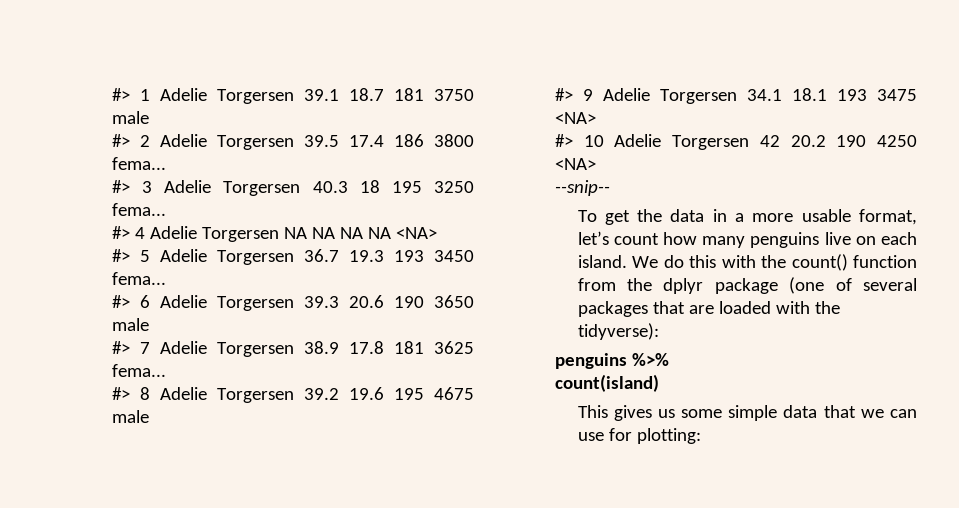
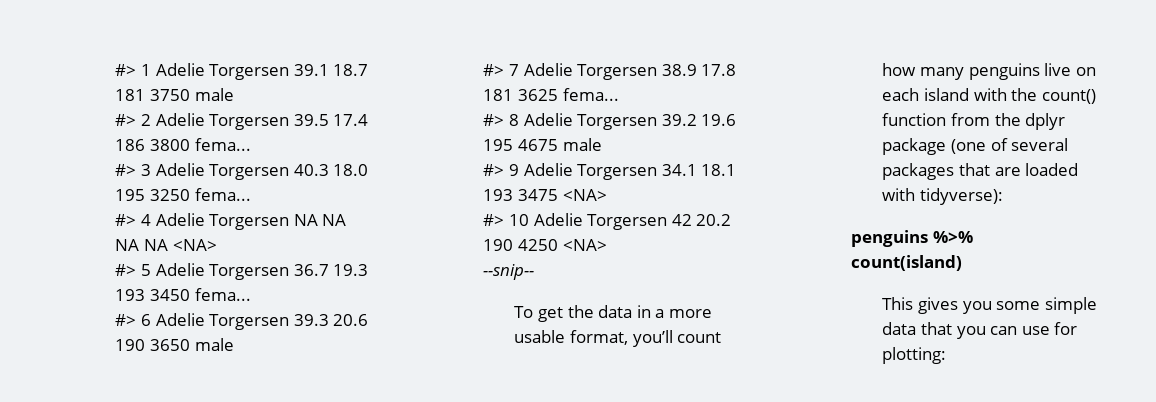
- #> 3 Adelie Torgersen 40.3 18 195 3250 fema...
+ #> 3 Adelie Torgersen 40.3 18.0 195 3250 fema...
- To get the data in a more usable format, let’s count how many penguins live on each island. We do this with the count() function from the dplyr package (one of several packages that are loaded with the tidyverse):
+ To get the data in a more usable format, you’ll count how many penguins live on each island with the count() function from the dplyr package (one of several packages that are loaded with tidyverse):
- This gives us some simple data that we can use for plotting:
+ This gives you some simple data that you can use for plotting:

